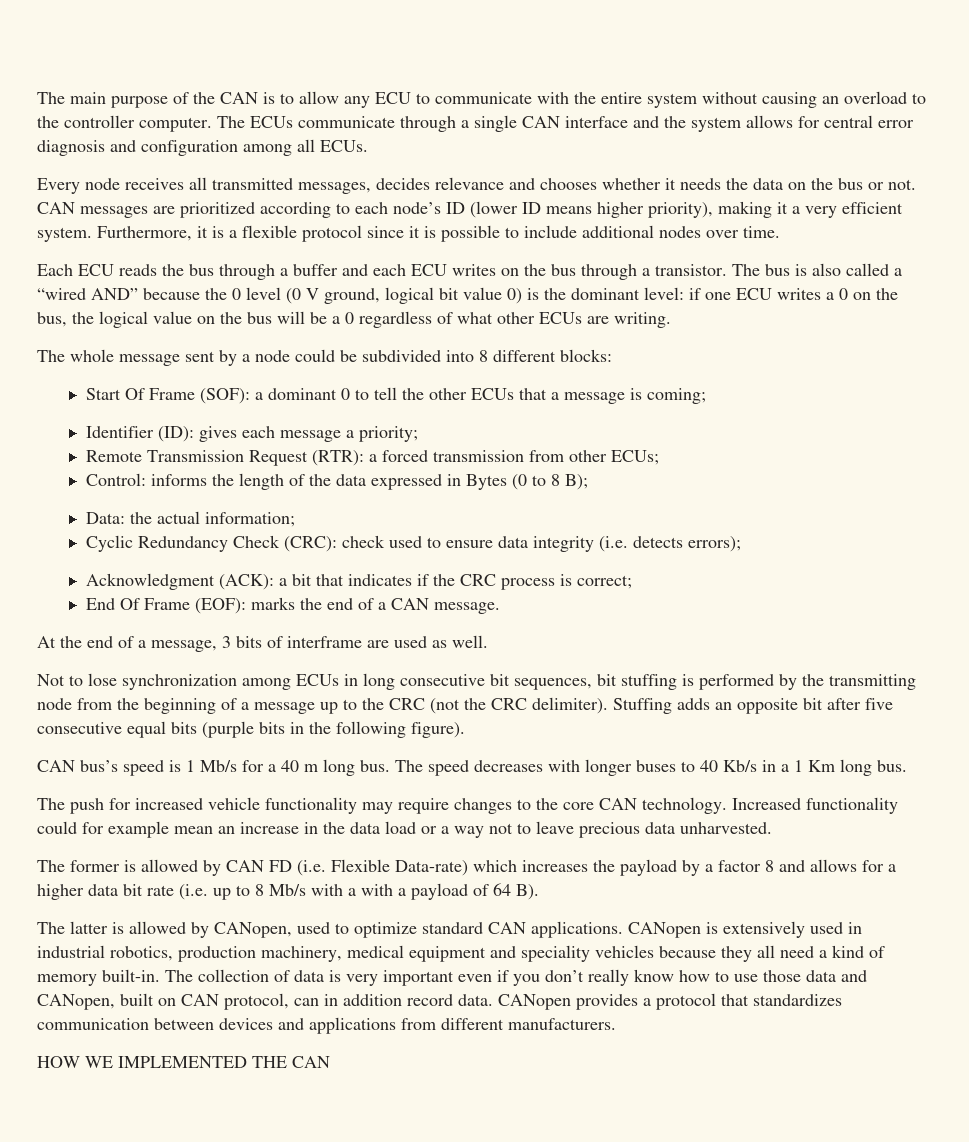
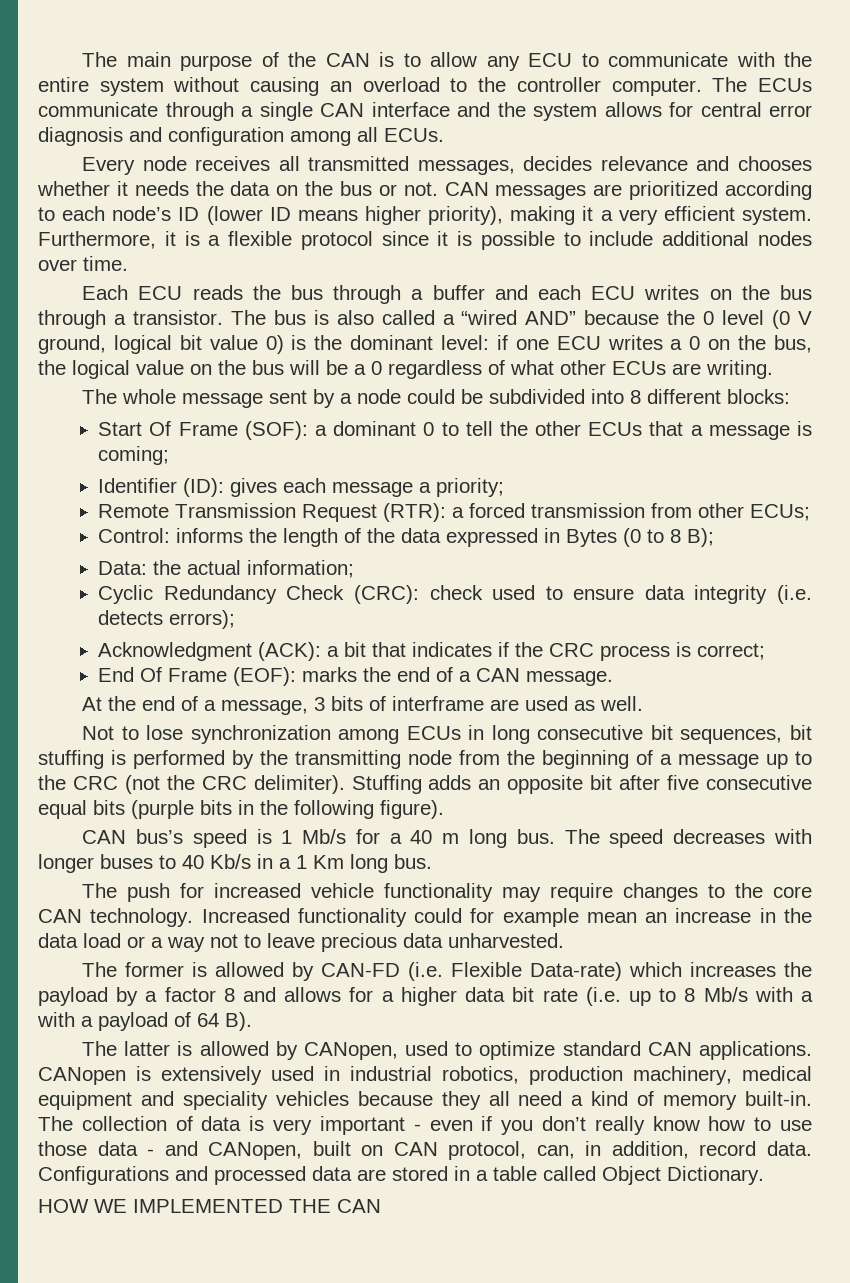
- The former is allowed by CAN FD (i.e. Flexible Data-rate) which increases the payload by a factor 8 and allows for a higher data bit rate (i.e. up to 8 Mb/s with a with a payload of 64 B).
+ The former is allowed by CAN-FD (i.e. Flexible Data-rate) which increases the payload by a factor 8 and allows for a higher data bit rate (i.e. up to 8 Mb/s with a with a payload of 64 B).
- The collection of data is very important even if you don’t really know how to use those data and CANopen, built on CAN protocol, can in addition record data. CANopen provides a protocol that standardizes communication between devices and applications from different manufacturers.
+ The collection of data is very important - even if you don’t really know how to use those data - and CANopen, built on CAN protocol, can, in addition, record data. Configurations and processed data are stored in a table called Object Dictionary.

